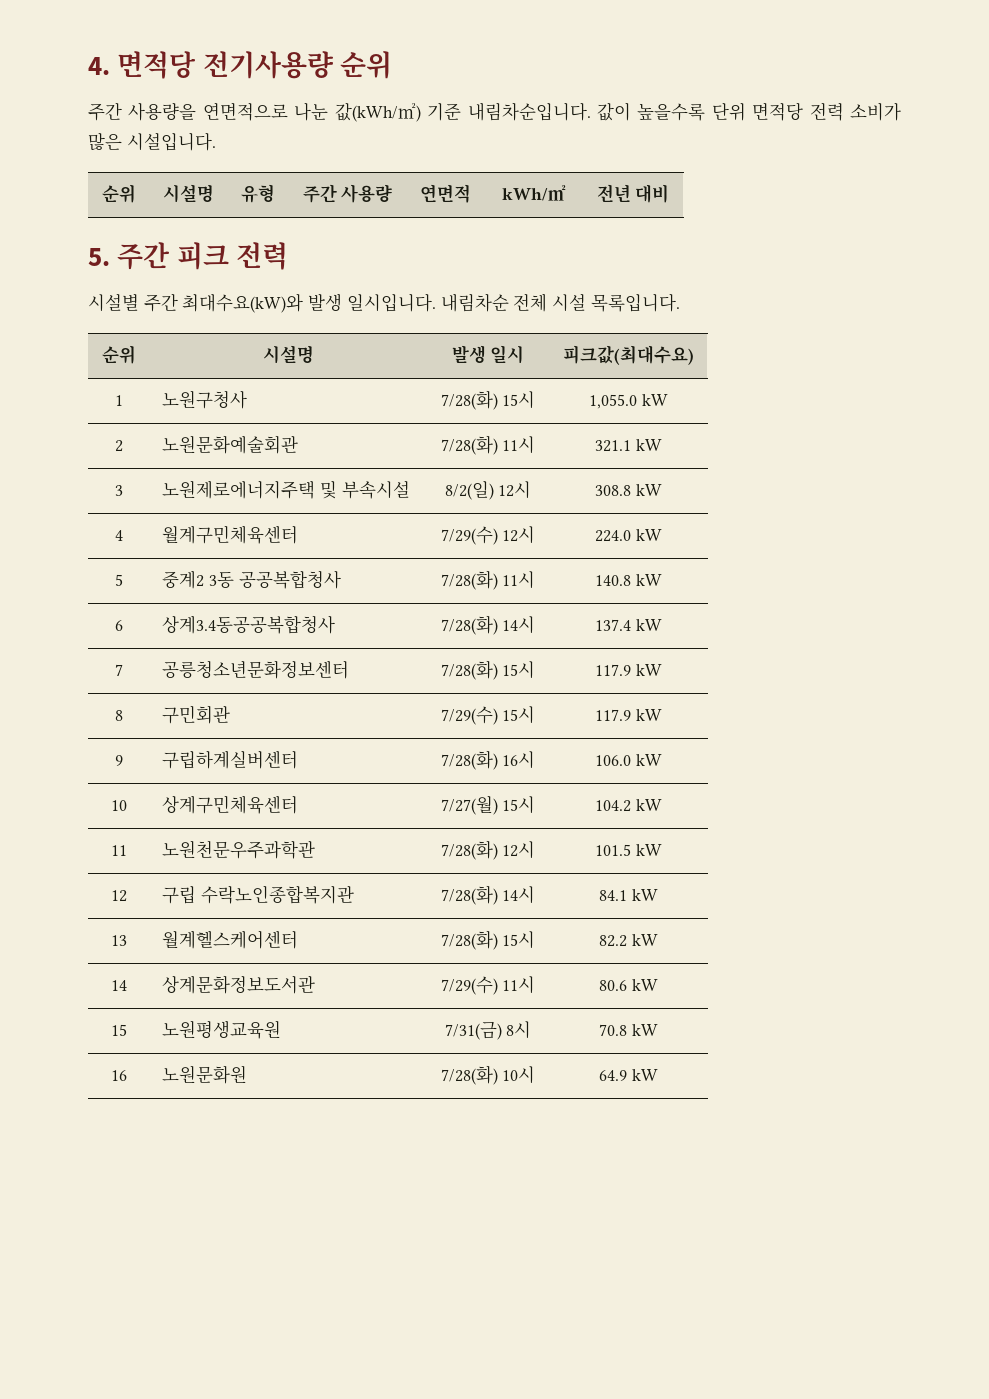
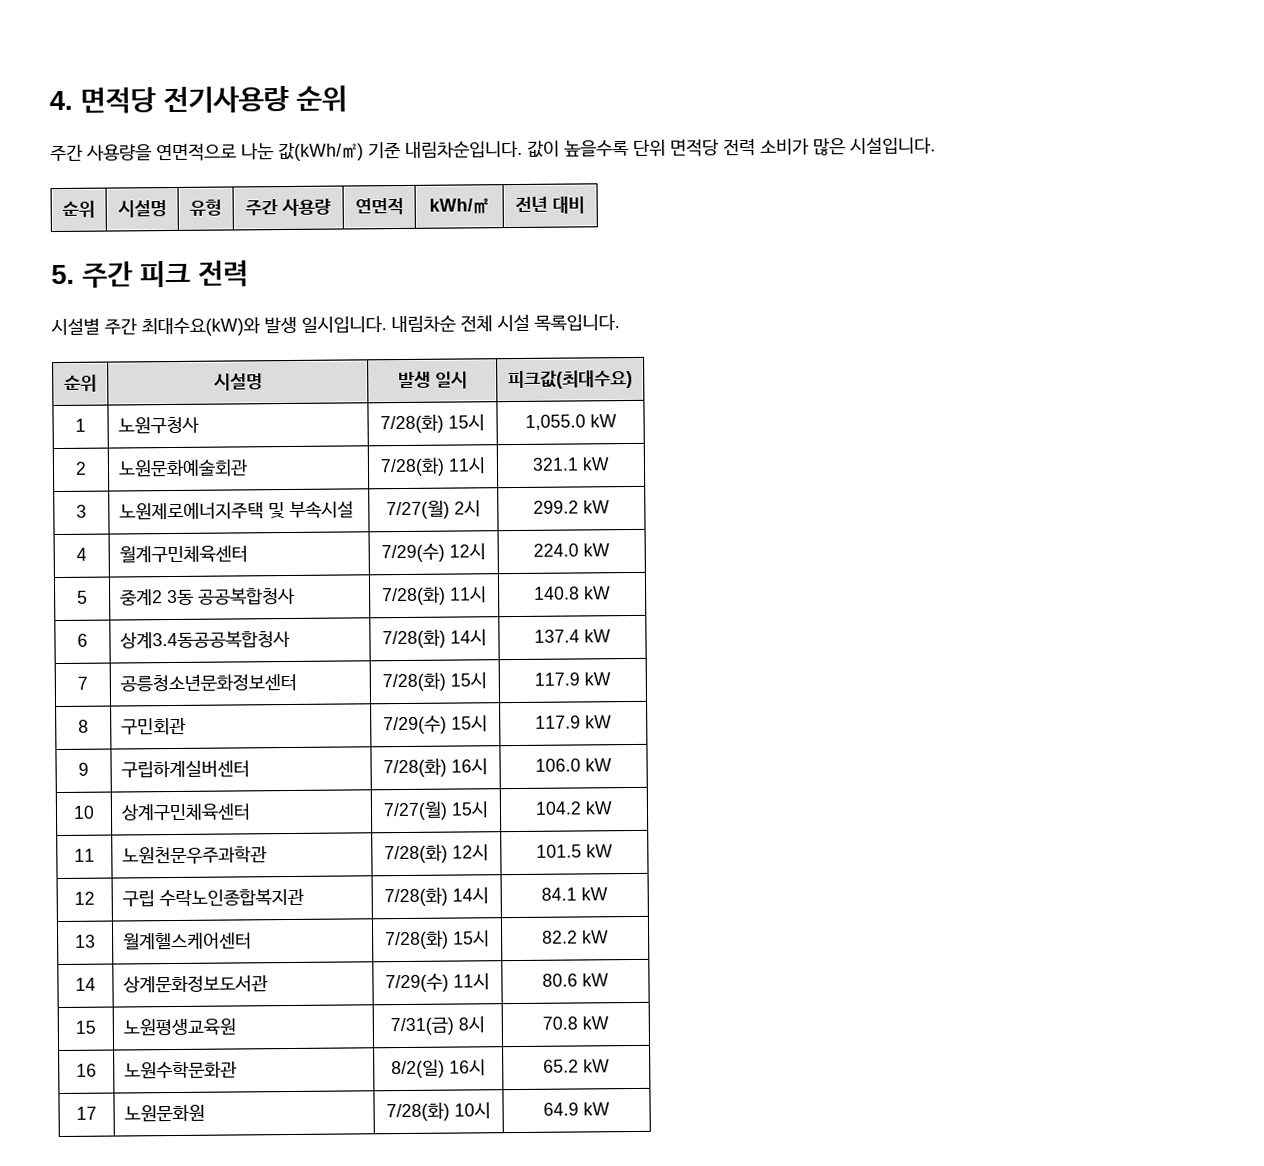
- 3 | 노원제로에너지주택 및 부속시설 | 8/2(일) 12시 | 308.8 kW
+ 3 | 노원제로에너지주택 및 부속시설 | 7/27(월) 2시 | 299.2 kW
- 16 | 노원문화원 | 7/28(화) 10시 | 64.9 kW
+ 16 | 노원수학문화관 | 8/2(일) 16시 | 65.2 kW
+ 17 | 노원문화원 | 7/28(화) 10시 | 64.9 kW

